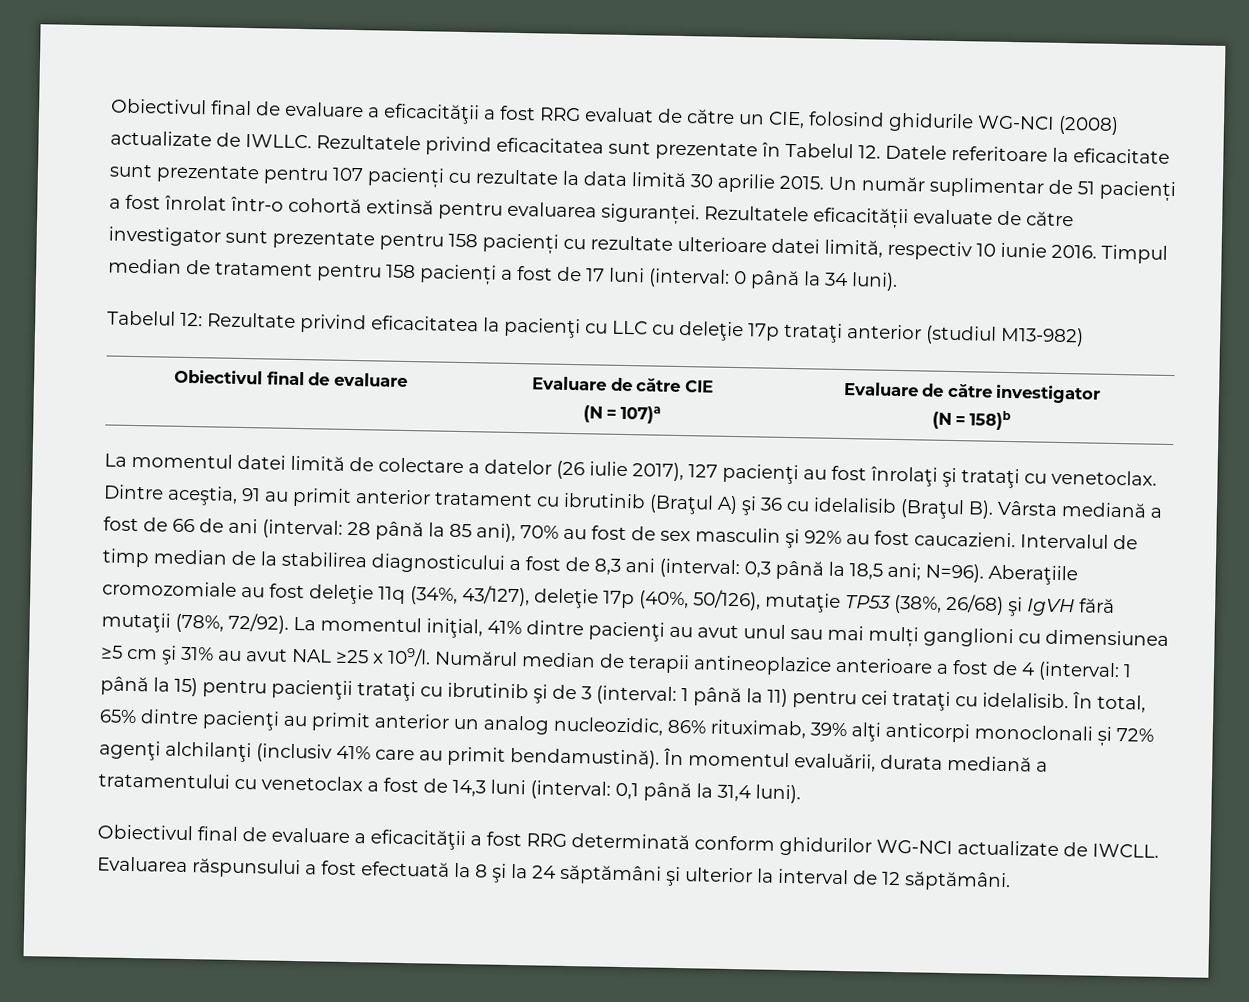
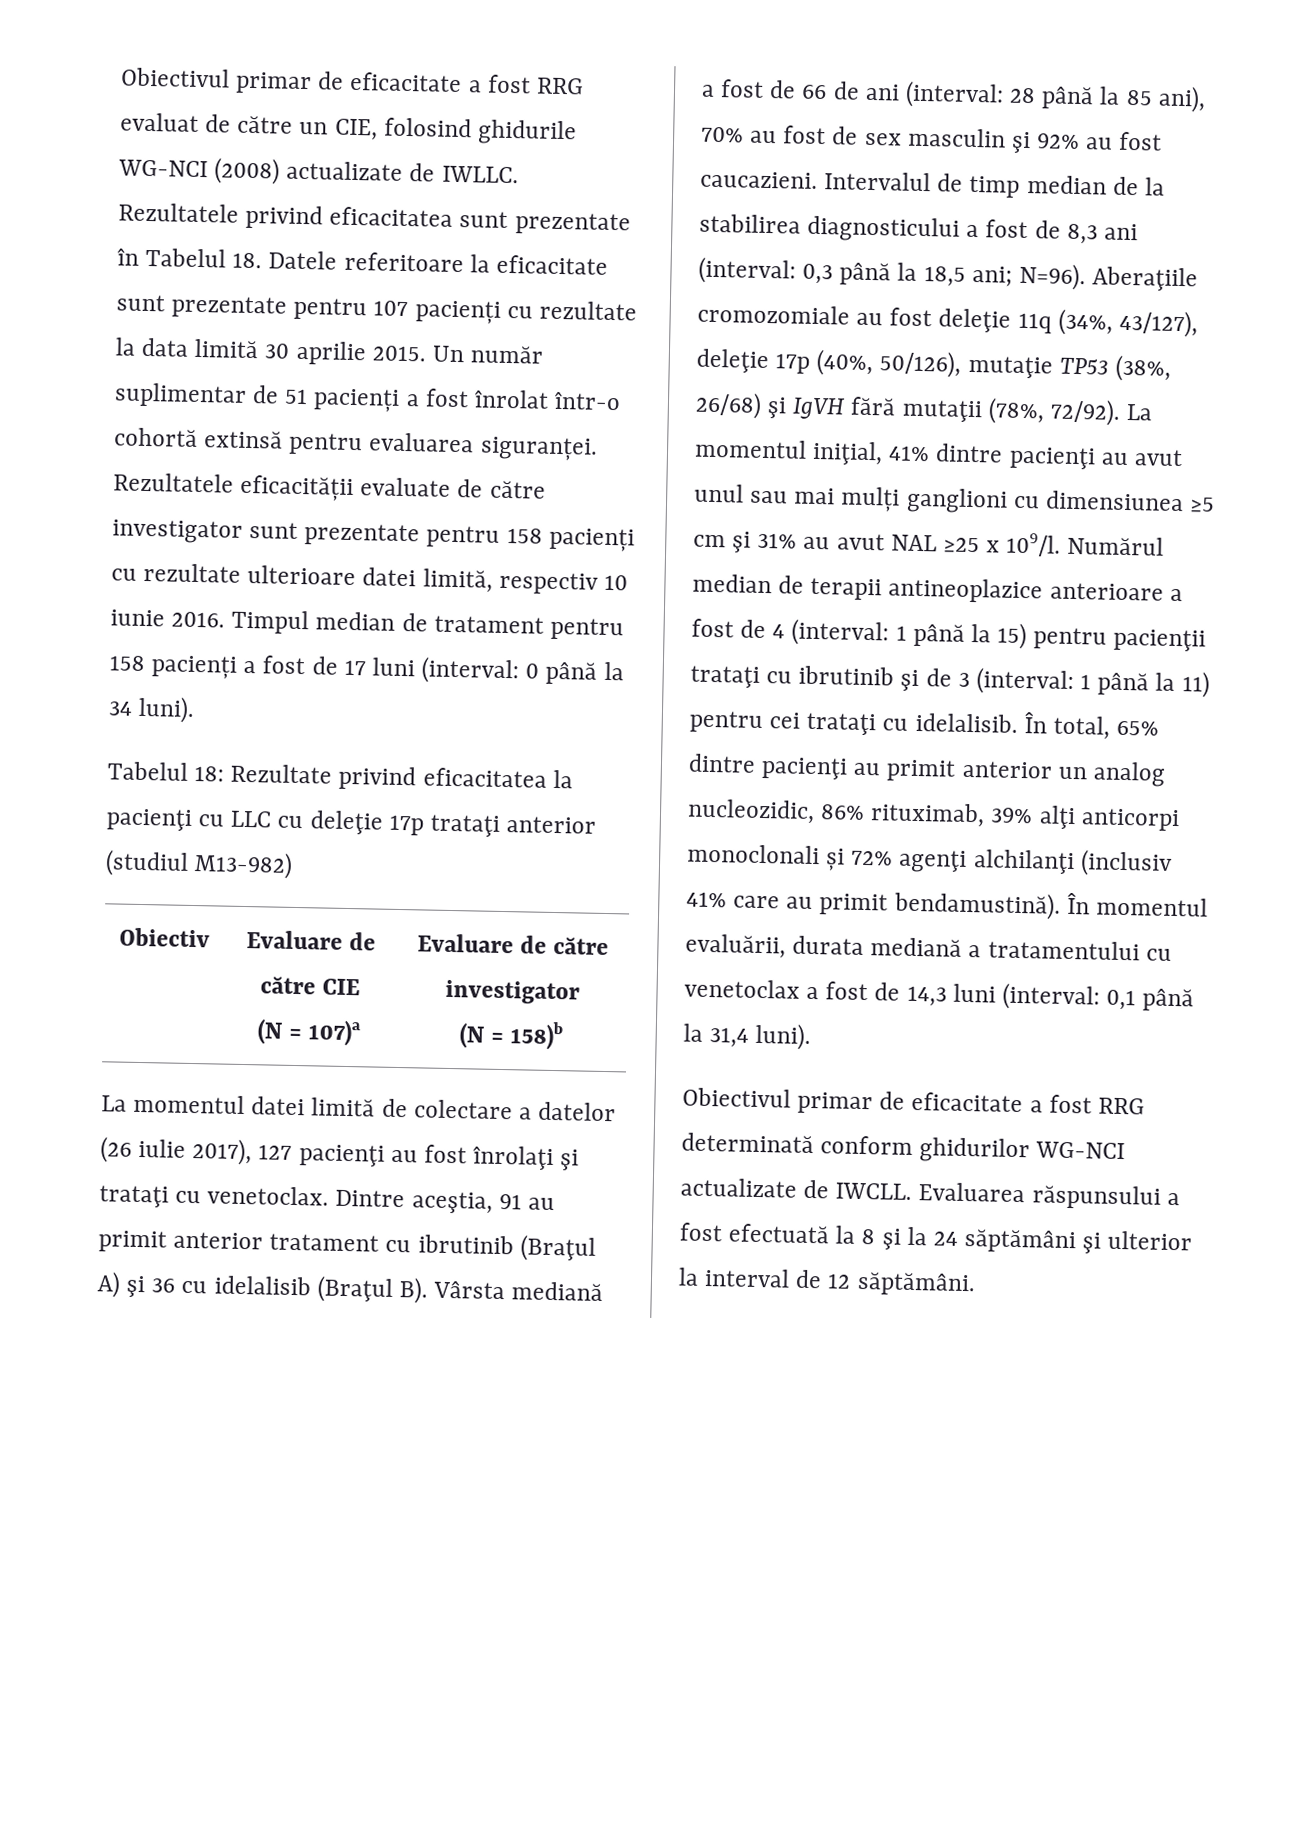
- Obiectivul final de evaluare a eficacităţii a fost RRG evaluat de către un CIE, folosind ghidurile WG-NCI (2008) actualizate de IWLLC.
+ Obiectivul primar de eficacitate a fost RRG evaluat de către un CIE, folosind ghidurile WG-NCI (2008) actualizate de IWLLC.
- Rezultatele privind eficacitatea sunt prezentate în Tabelul 12. Datele referitoare la eficacitate sunt prezentate pentru 107 pacienți cu rezultate la data limită 30 aprilie 2015.
+ Rezultatele privind eficacitatea sunt prezentate în Tabelul 18. Datele referitoare la eficacitate sunt prezentate pentru 107 pacienți cu rezultate la data limită 30 aprilie 2015.
- Tabelul 12: Rezultate privind eficacitatea la pacienţi cu LLC cu deleţie 17p trataţi anterior (studiul M13-982)
+ Tabelul 18: Rezultate privind eficacitatea la pacienţi cu LLC cu deleţie 17p trataţi anterior (studiul M13-982)
- Obiectivul final de evaluare | Evaluare de către CIE
+ Obiectiv | Evaluare de către CIE
- Obiectivul final de evaluare a eficacităţii a fost RRG determinată conform ghidurilor WG-NCI actualizate de IWCLL.
+ Obiectivul primar de eficacitate a fost RRG determinată conform ghidurilor WG-NCI actualizate de IWCLL.

